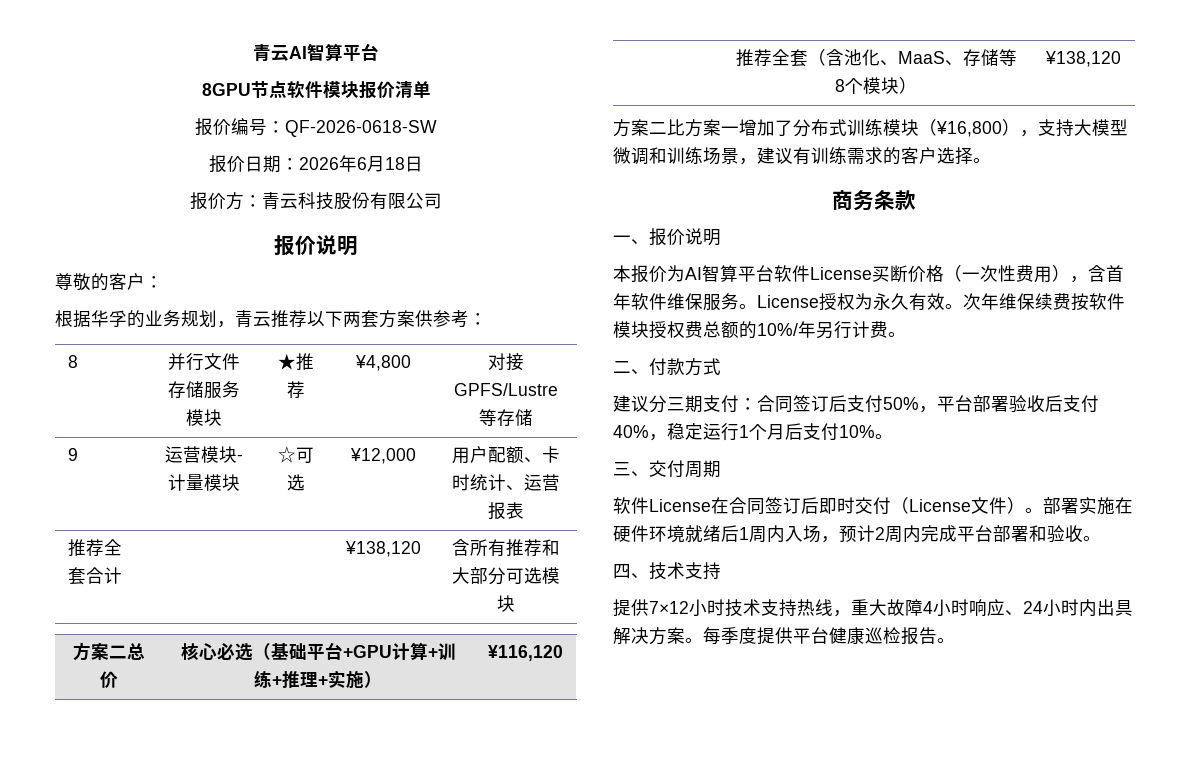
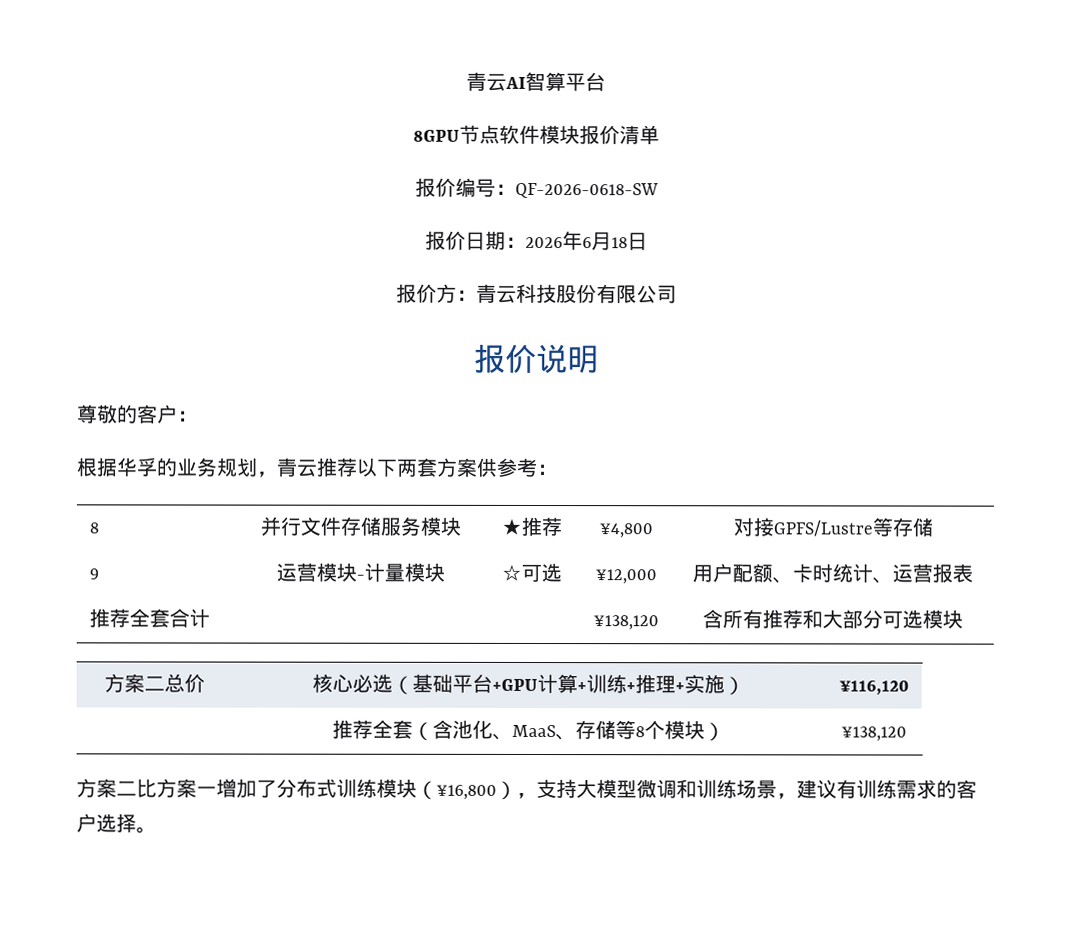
- 商务条款
- 一、报价说明
- 本报价为AI智算平台软件License买断价格（一次性费用），含首年软件维保服务。License授权为永久有效。次年维保续费按软件模块授权费总额的10%/年另行计费。
- 二、付款方式
- 建议分三期支付：合同签订后支付50%，平台部署验收后支付40%，稳定运行1个月后支付10%。
- 三、交付周期
- 软件License在合同签订后即时交付（License文件）。部署实施在硬件环境就绪后1周内入场，预计2周内完成平台部署和验收。
- 四、技术支持
- 提供7×12小时技术支持热线，重大故障4小时响应、24小时内出具解决方案。每季度提供平台健康巡检报告。

